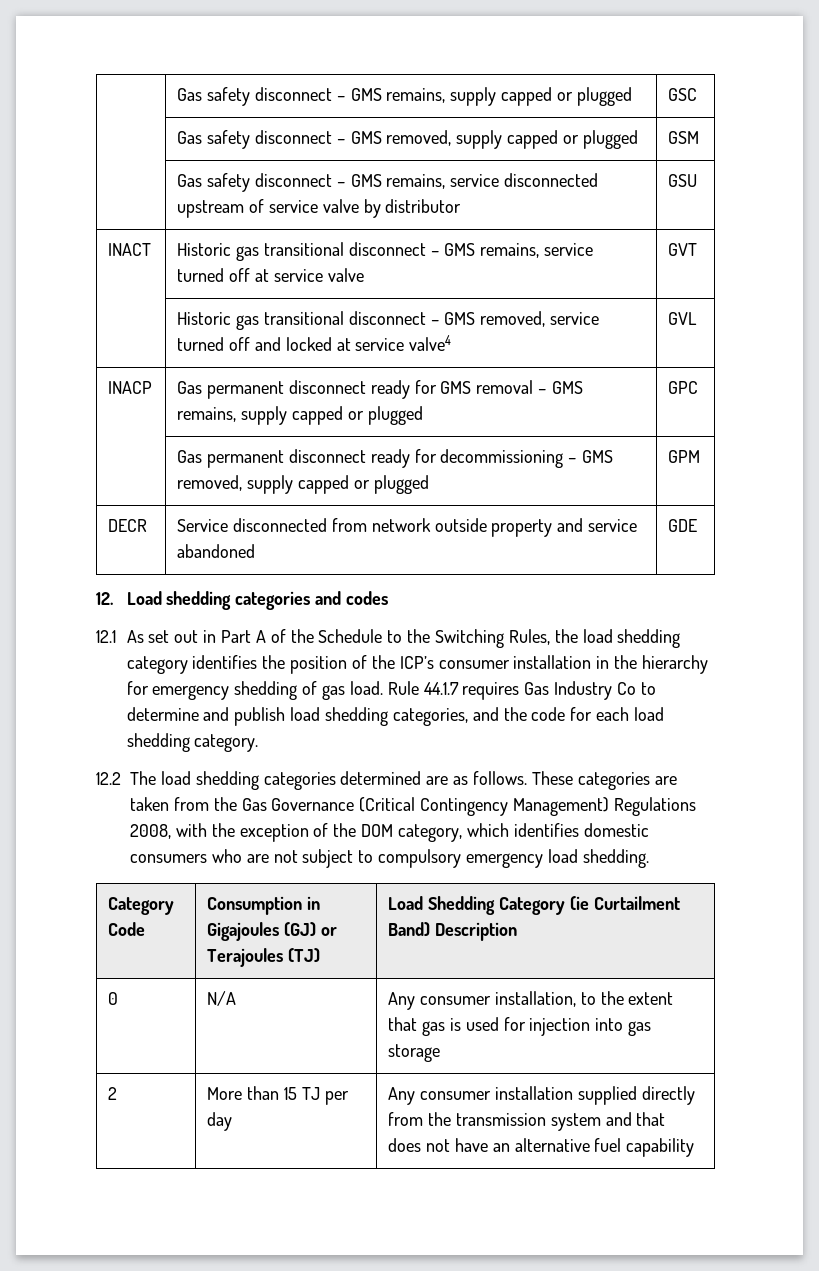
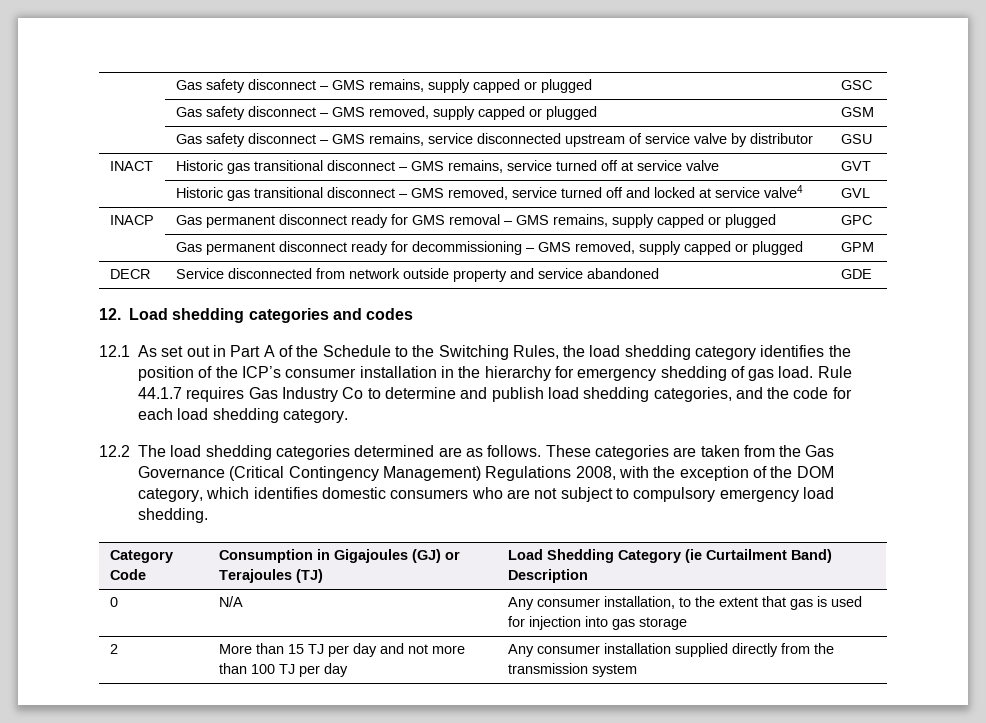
- 2 | More than 15 TJ per day | Any consumer installation supplied directly from the transmission system and that does not have an alternative fuel capability
+ 2 | More than 15 TJ per day and not more than 100 TJ per day | Any consumer installation supplied directly from the transmission system

